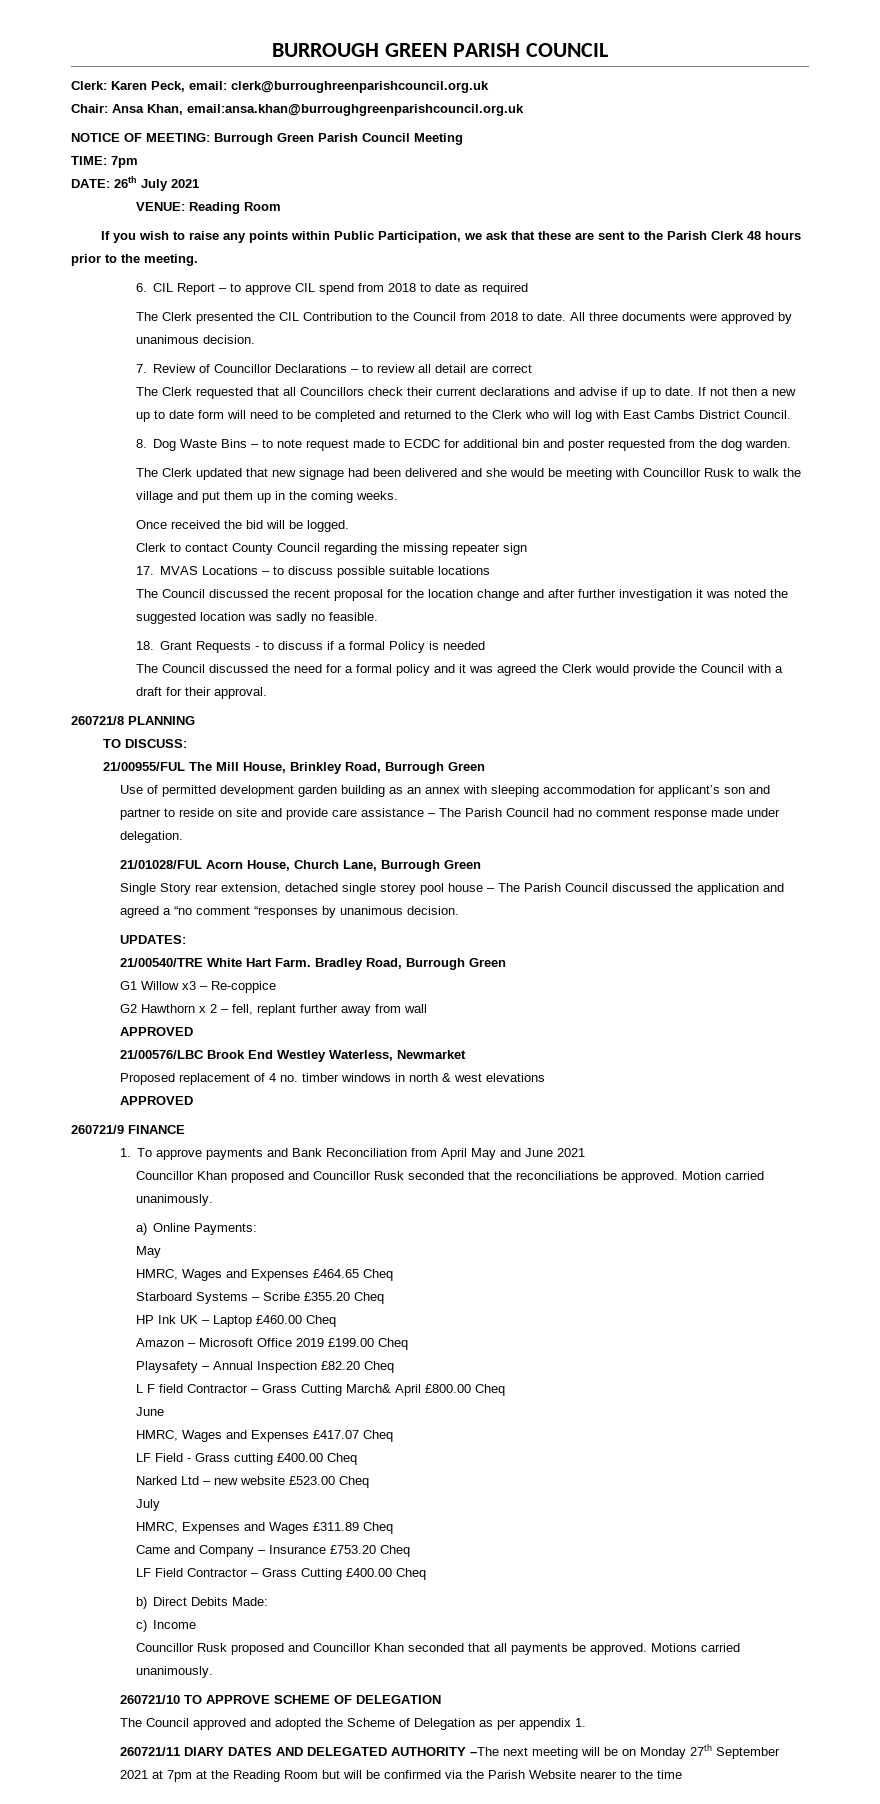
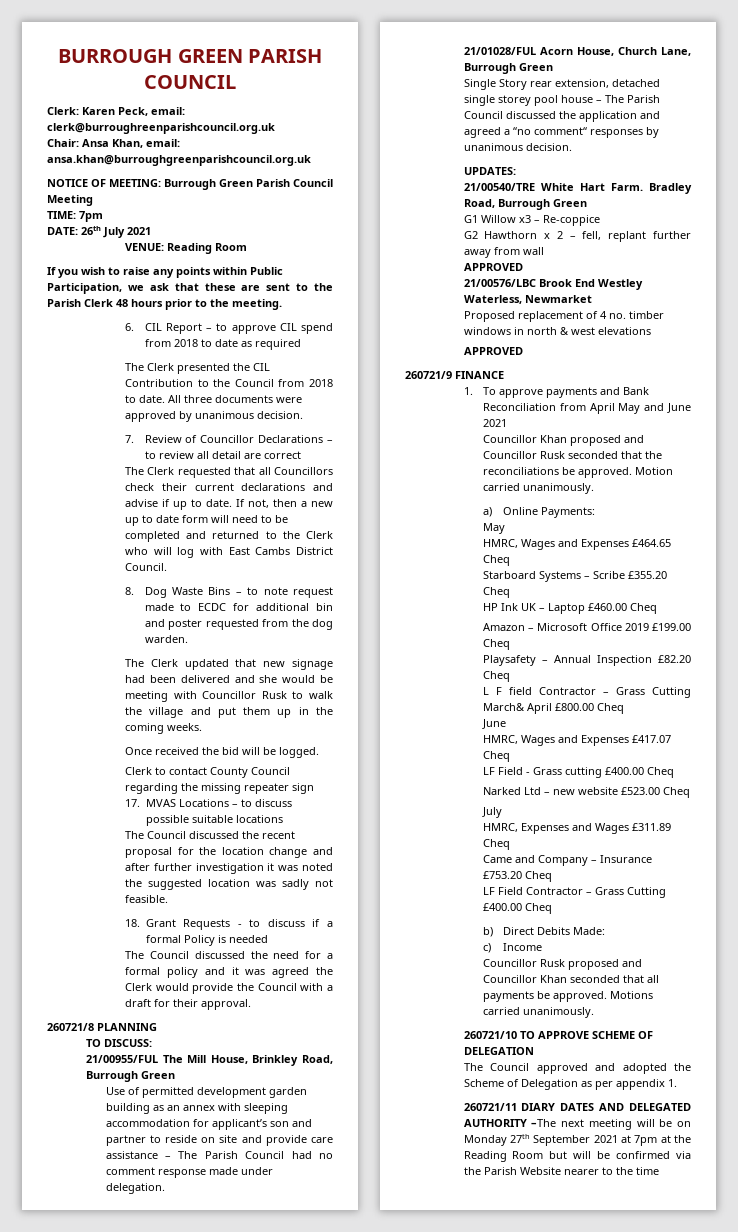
- Chair: Ansa Khan, email:ansa.khan@burroughgreenparishcouncil.org.uk
+ Chair: Ansa Khan, email: ansa.khan@burroughgreenparishcouncil.org.uk
- If not then a new up to date form will need to be completed and returned to the Clerk who will log with East Cambs District Council.
+ If not, then a new up to date form will need to be completed and returned to the Clerk who will log with East Cambs District Council.
- The Council discussed the recent proposal for the location change and after further investigation it was noted the suggested location was sadly no feasible.
+ The Council discussed the recent proposal for the location change and after further investigation it was noted the suggested location was sadly not feasible.
- Single Story rear extension, detached single storey pool house – The Parish Council discussed the application and agreed a “no comment “responses by unanimous decision.
+ Single Story rear extension, detached single storey pool house – The Parish Council discussed the application and agreed a “no comment“ responses by unanimous decision.

